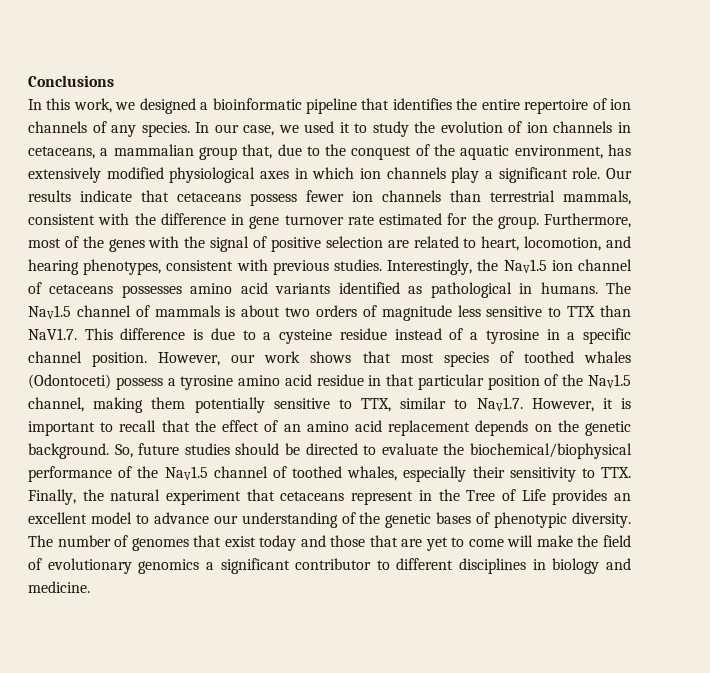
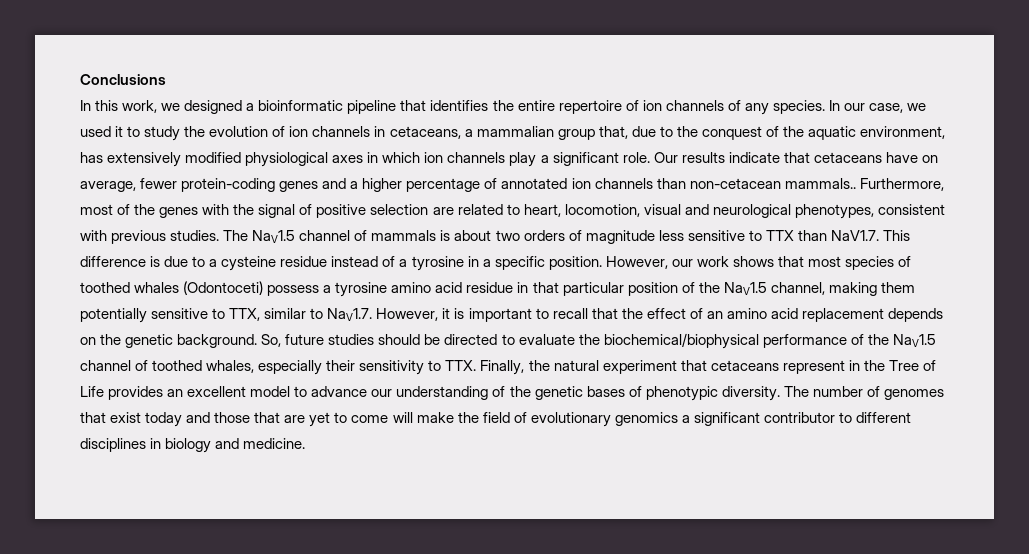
- Our results indicate that cetaceans possess fewer ion channels than terrestrial mammals, consistent with the difference in gene turnover rate estimated for the group.
+ Our results indicate that cetaceans have on average, fewer protein-coding genes and a higher percentage of annotated ion channels than non-cetacean mammals..
- Furthermore, most of the genes with the signal of positive selection are related to heart, locomotion, and hearing phenotypes, consistent with previous studies.
+ Furthermore, most of the genes with the signal of positive selection are related to heart, locomotion, visual and neurological phenotypes, consistent with previous studies.
- Interestingly, the NaV1.5 ion channel of cetaceans possesses amino acid variants identified as pathological in humans.
- The NaV1.5 channel of mammals is about two orders of magnitude less sensitive to TTX than NaV1.7. This difference is due to a cysteine residue instead of a tyrosine in a specific channel position.
+ The NaV1.5 channel of mammals is about two orders of magnitude less sensitive to TTX than NaV1.7. This difference is due to a cysteine residue instead of a tyrosine in a specific position.

